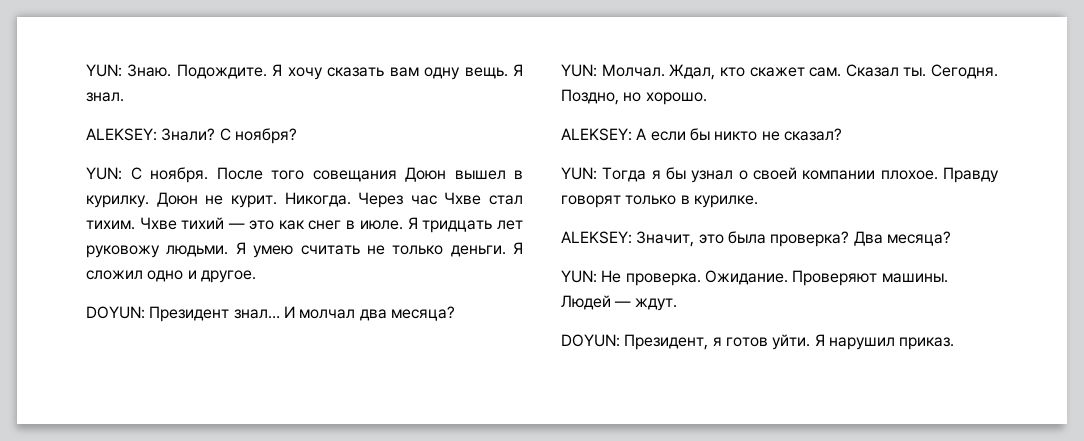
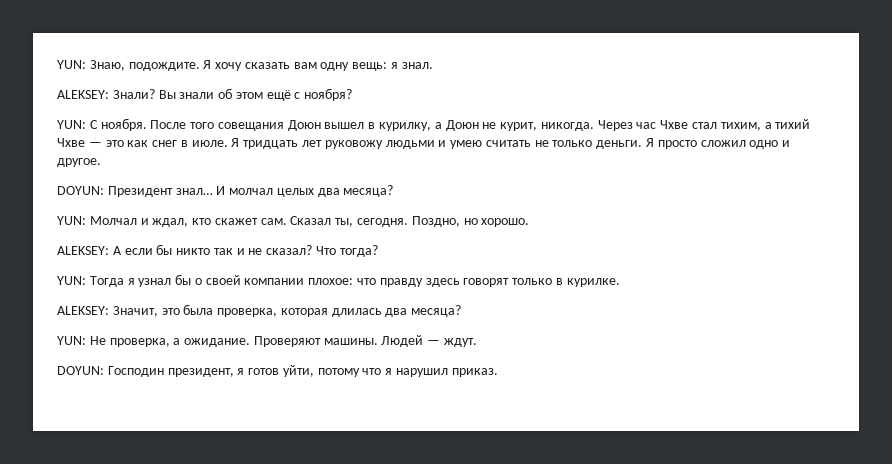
- YUN: Знаю. Подождите.
+ YUN: Знаю, подождите.
- Я хочу сказать вам одну вещь. Я знал.
+ Я хочу сказать вам одну вещь: я знал.
- С ноября?
+ Вы знали об этом ещё с ноября?
- После того совещания Доюн вышел в курилку. Доюн не курит. Никогда. Через час Чхве стал тихим. Чхве тихий — это как снег в июле.
+ После того совещания Доюн вышел в курилку, а Доюн не курит, никогда. Через час Чхве стал тихим, а тихий Чхве — это как снег в июле.
- Я тридцать лет руковожу людьми. Я умею считать не только деньги.
+ Я тридцать лет руковожу людьми и умею считать не только деньги.
- Я сложил одно и другое.
+ Я просто сложил одно и другое.
- И молчал два месяца?
- YUN: Молчал. Ждал, кто скажет сам.
+ И молчал целых два месяца?
+ YUN: Молчал и ждал, кто скажет сам.
- Сказал ты. Сегодня.
+ Сказал ты, сегодня.
- ALEKSEY: А если бы никто не сказал?
+ ALEKSEY: А если бы никто так и не сказал? Что тогда?
- YUN: Тогда я бы узнал о своей компании плохое. Правду говорят только в курилке.
+ YUN: Тогда я узнал бы о своей компании плохое: что правду здесь говорят только в курилке.
- ALEKSEY: Значит, это была проверка? Два месяца?
+ ALEKSEY: Значит, это была проверка, которая длилась два месяца?
- YUN: Не проверка. Ожидание.
+ YUN: Не проверка, а ожидание.
- DOYUN: Президент, я готов уйти. Я нарушил приказ.
+ DOYUN: Господин президент, я готов уйти, потому что я нарушил приказ.

